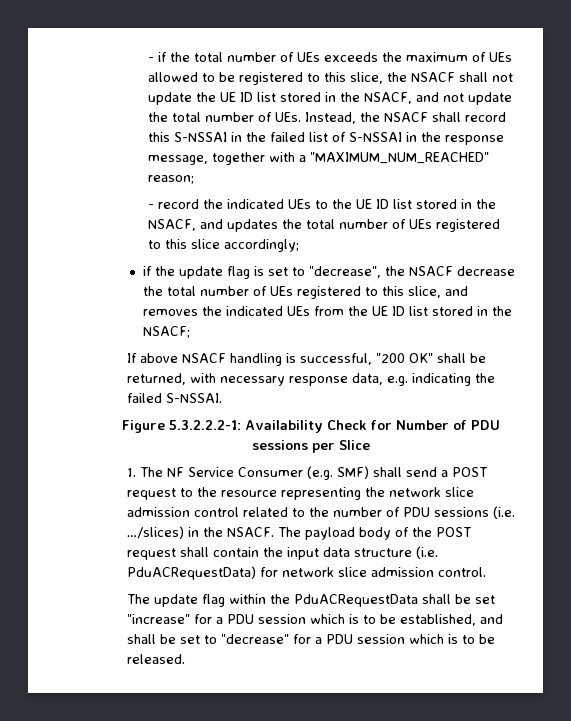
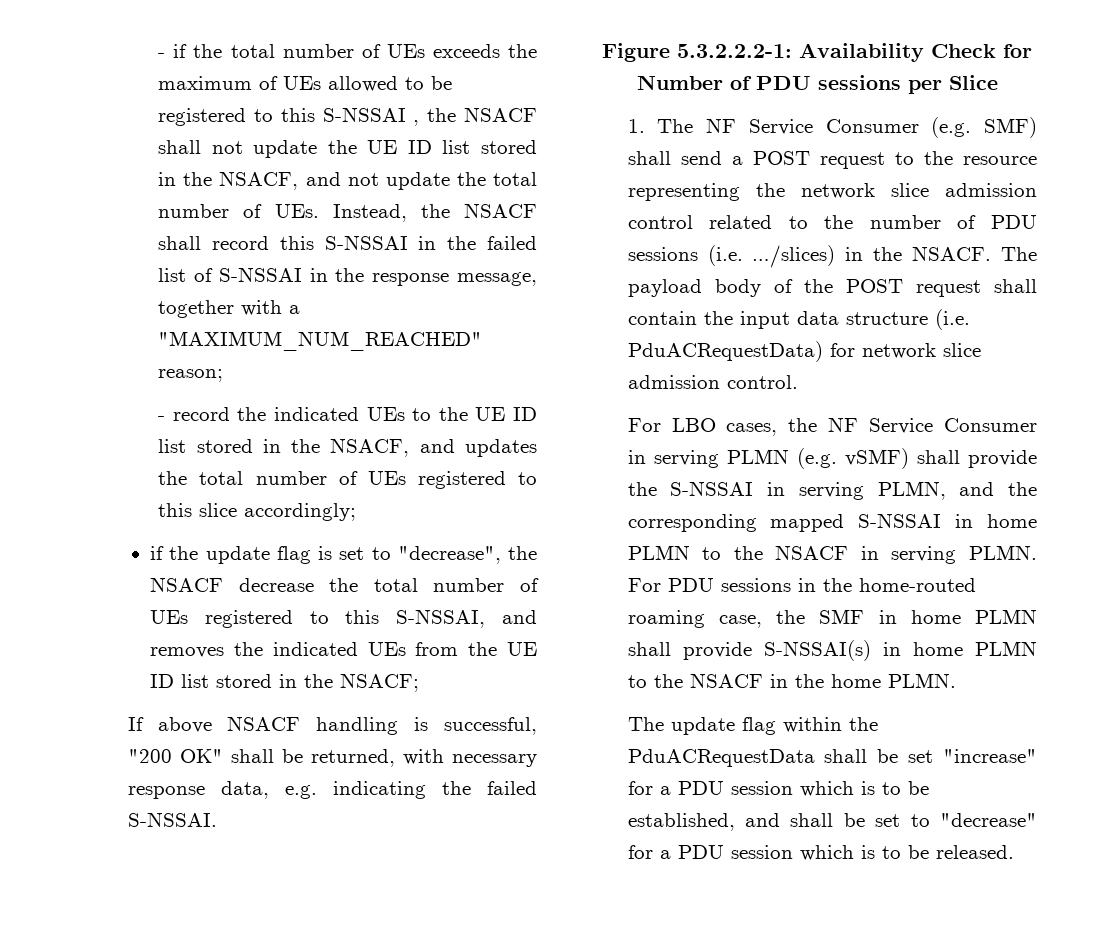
- - if the total number of UEs exceeds the maximum of UEs allowed to be registered to this slice, the NSACF shall not update the UE ID list stored in the NSACF, and not update the total number of UEs. Instead, the NSACF shall record this S-NSSAI in the failed list of S-NSSAI in the response message, together with a "MAXIMUM_NUM_REACHED" reason;
+ - if the total number of UEs exceeds the maximum of UEs allowed to be registered to this S-NSSAI , the NSACF shall not update the UE ID list stored in the NSACF, and not update the total number of UEs. Instead, the NSACF shall record this S-NSSAI in the failed list of S-NSSAI in the response message, together with a "MAXIMUM_NUM_REACHED" reason;
- if the update flag is set to "decrease", the NSACF decrease the total number of UEs registered to this slice, and removes the indicated UEs from the UE ID list stored in the NSACF;
+ if the update flag is set to "decrease", the NSACF decrease the total number of UEs registered to this S-NSSAI, and removes the indicated UEs from the UE ID list stored in the NSACF;
+ For LBO cases, the NF Service Consumer in serving PLMN (e.g. vSMF) shall provide the S-NSSAI in serving PLMN, and the corresponding mapped S-NSSAI in home PLMN to the NSACF in serving PLMN. For PDU sessions in the home-routed roaming case, the SMF in home PLMN shall provide S-NSSAI(s) in home PLMN to the NSACF in the home PLMN.

